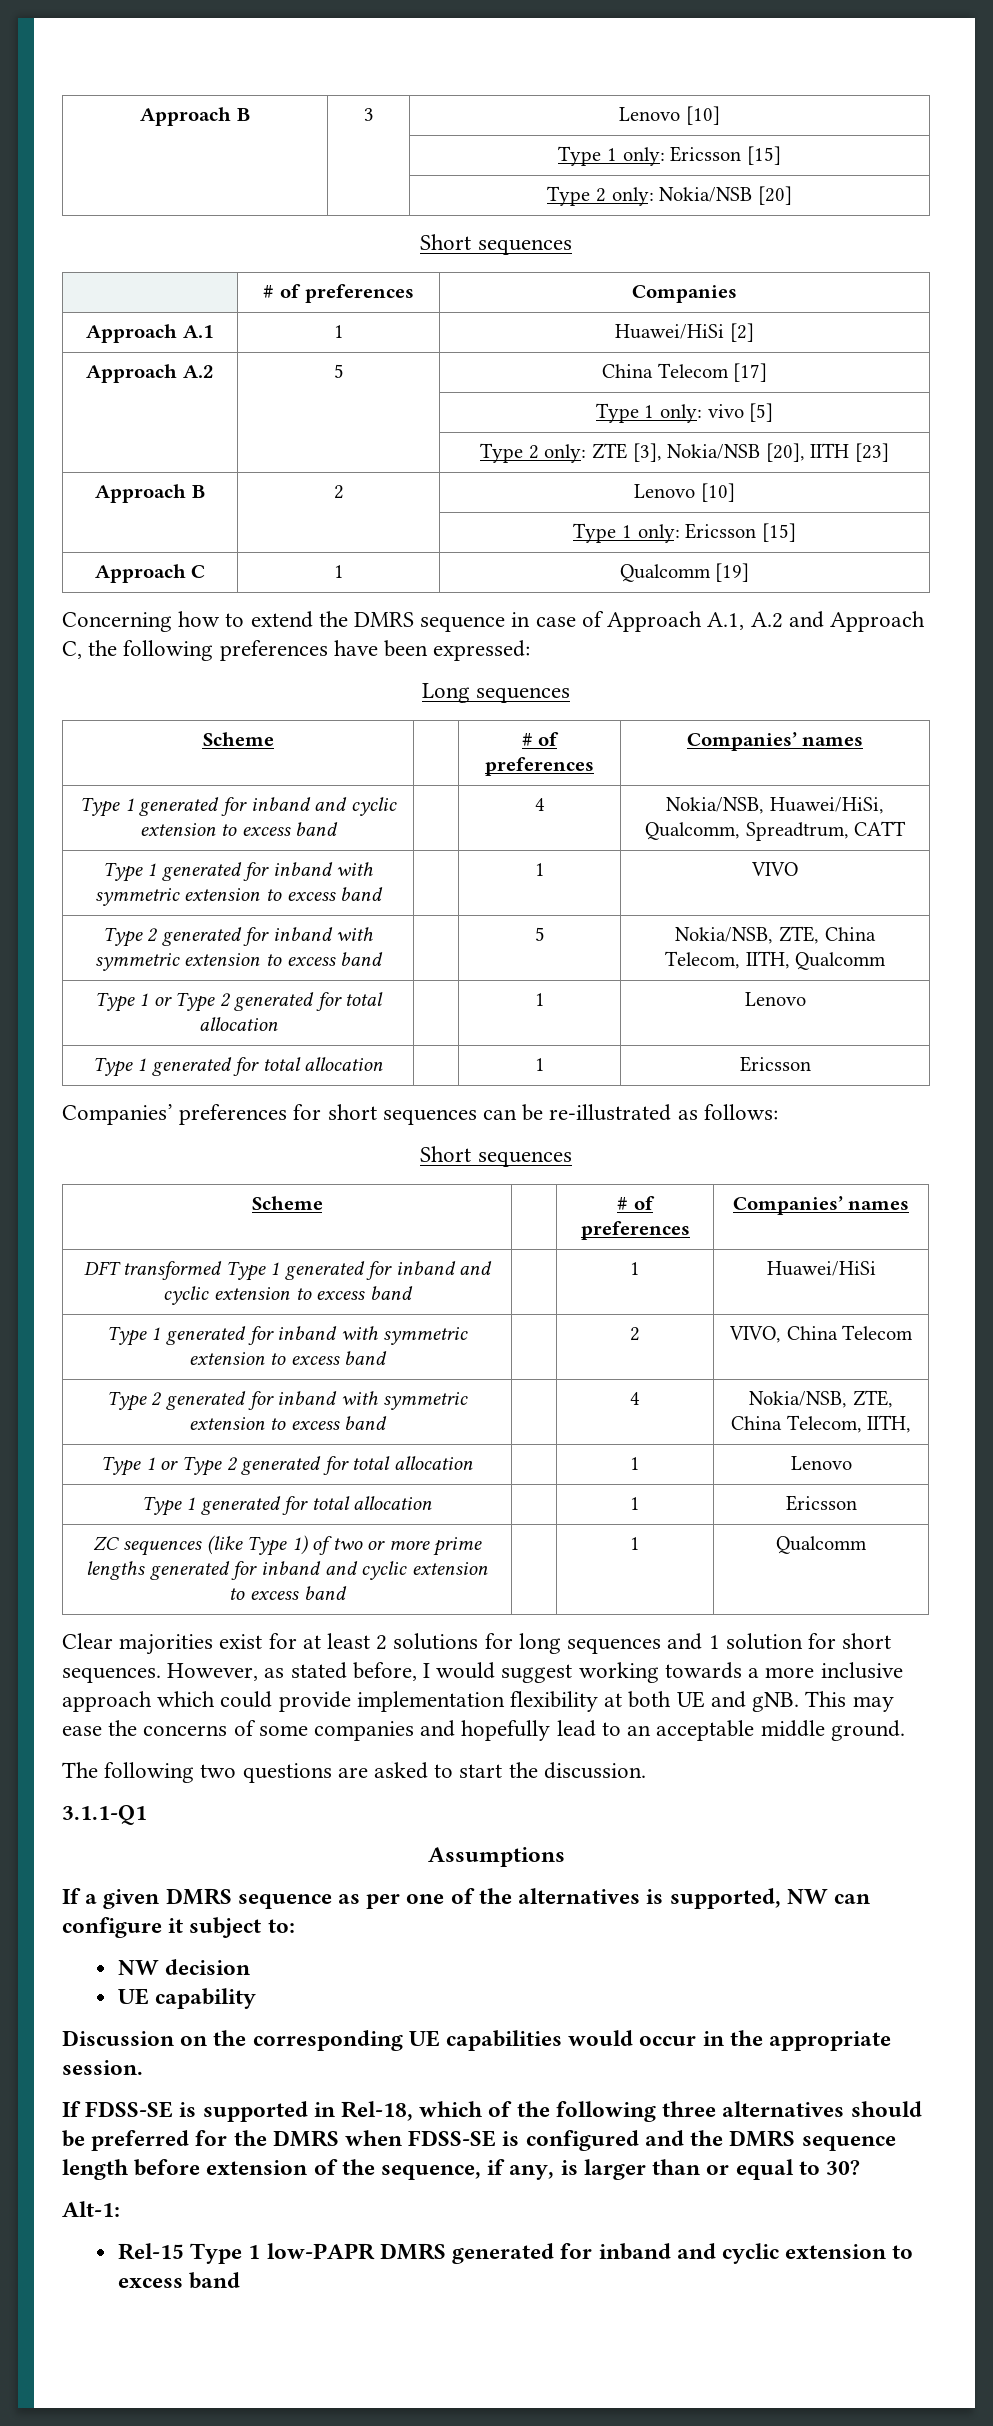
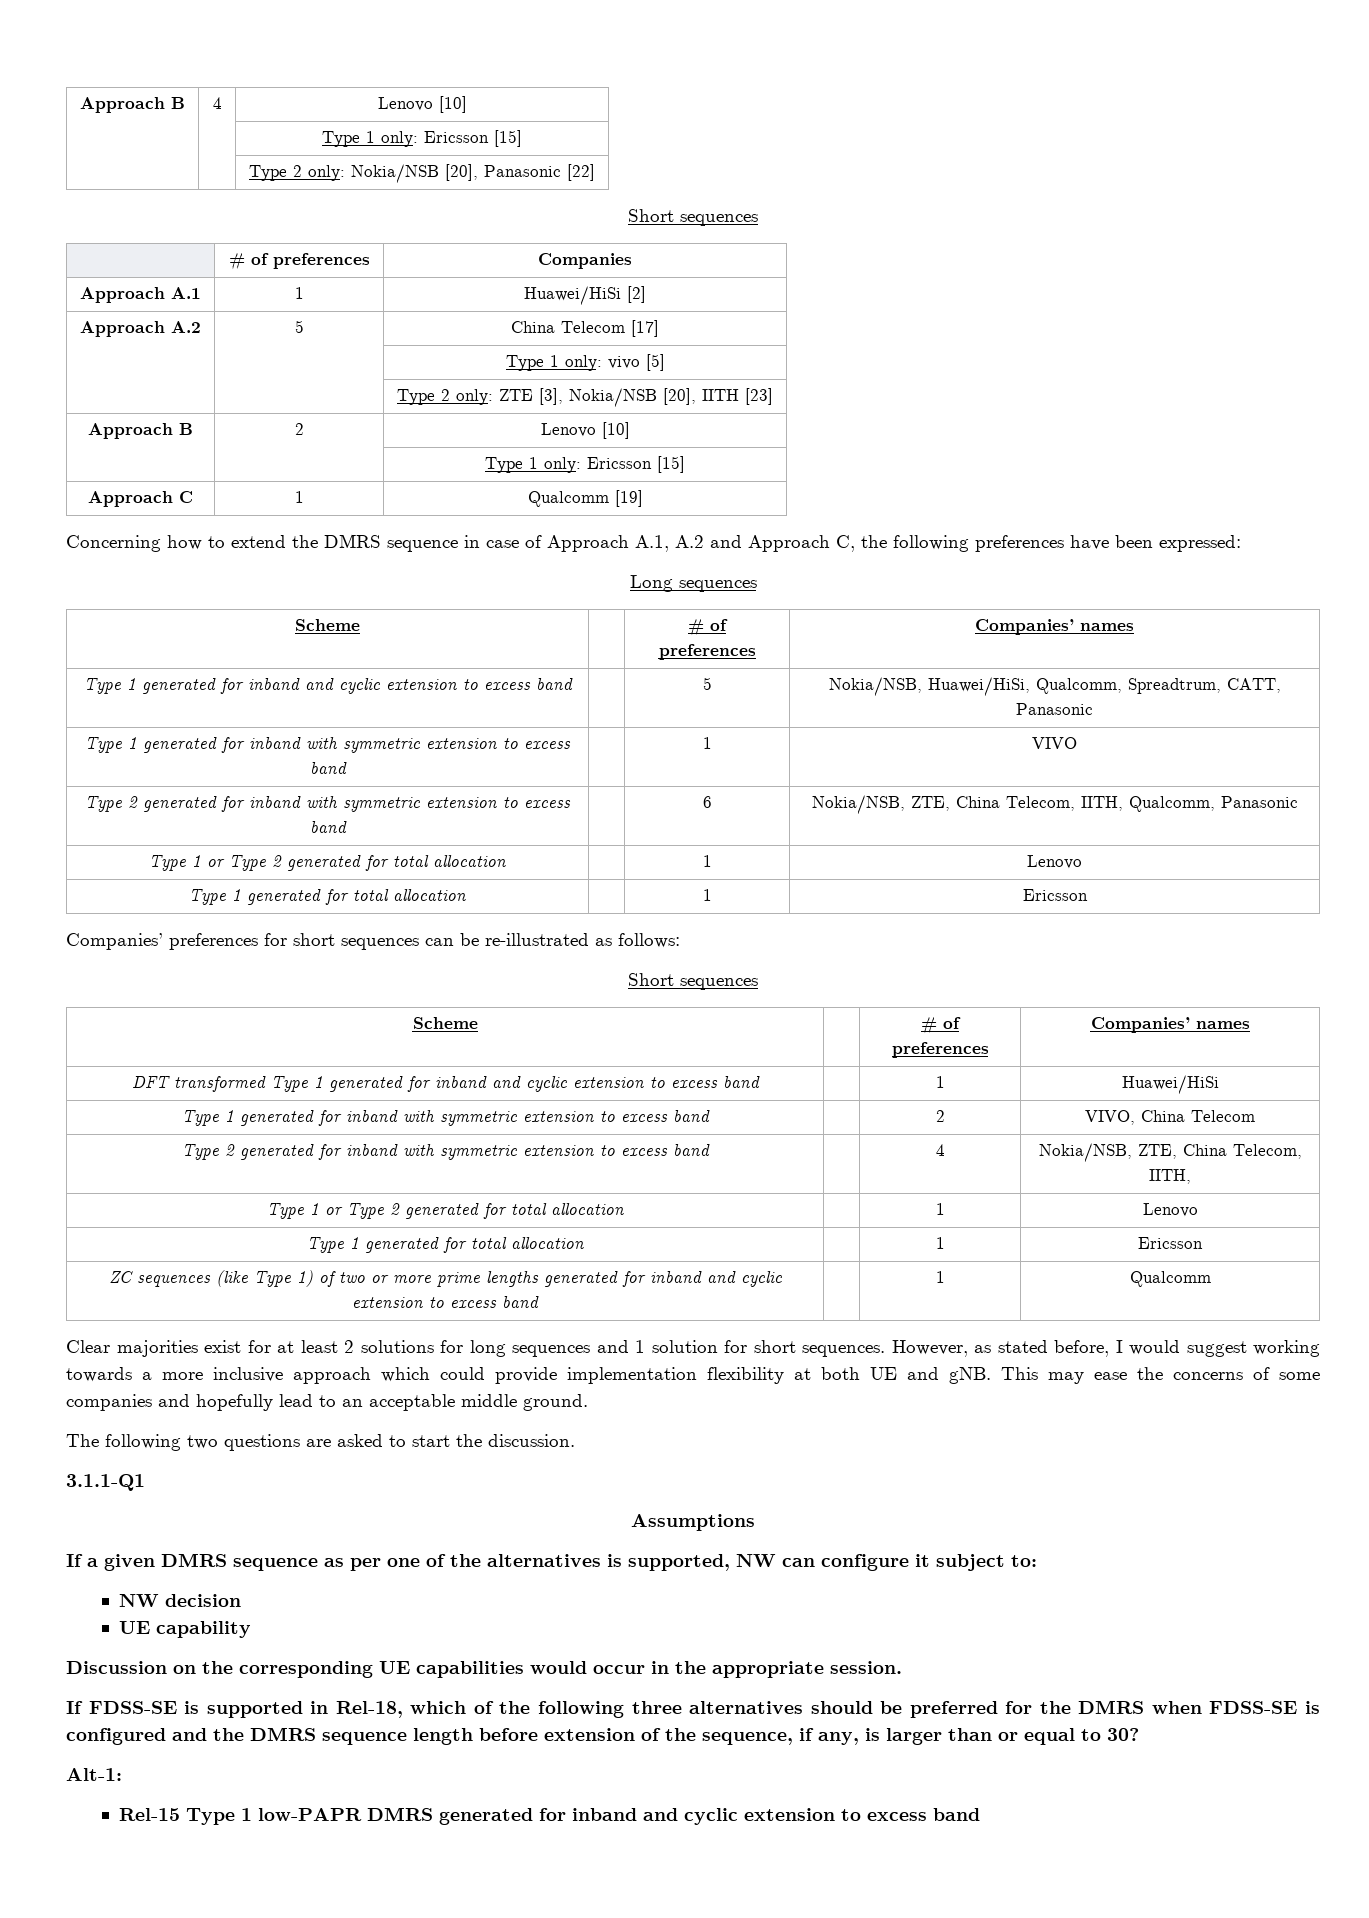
- Approach B | 3 | Lenovo [10]
+ Approach B | 4 | Lenovo [10]
- | | Type 2 only: Nokia/NSB [20]
+ | | Type 2 only: Nokia/NSB [20], Panasonic [22]
- Type 1 generated for inband and cyclic extension to excess band | | 4 | Nokia/NSB, Huawei/HiSi, Qualcomm, Spreadtrum, CATT
+ Type 1 generated for inband and cyclic extension to excess band | | 5 | Nokia/NSB, Huawei/HiSi, Qualcomm, Spreadtrum, CATT, Panasonic
- Type 2 generated for inband with symmetric extension to excess band | | 5 | Nokia/NSB, ZTE, China Telecom, IITH, Qualcomm
+ Type 2 generated for inband with symmetric extension to excess band | | 6 | Nokia/NSB, ZTE, China Telecom, IITH, Qualcomm, Panasonic

